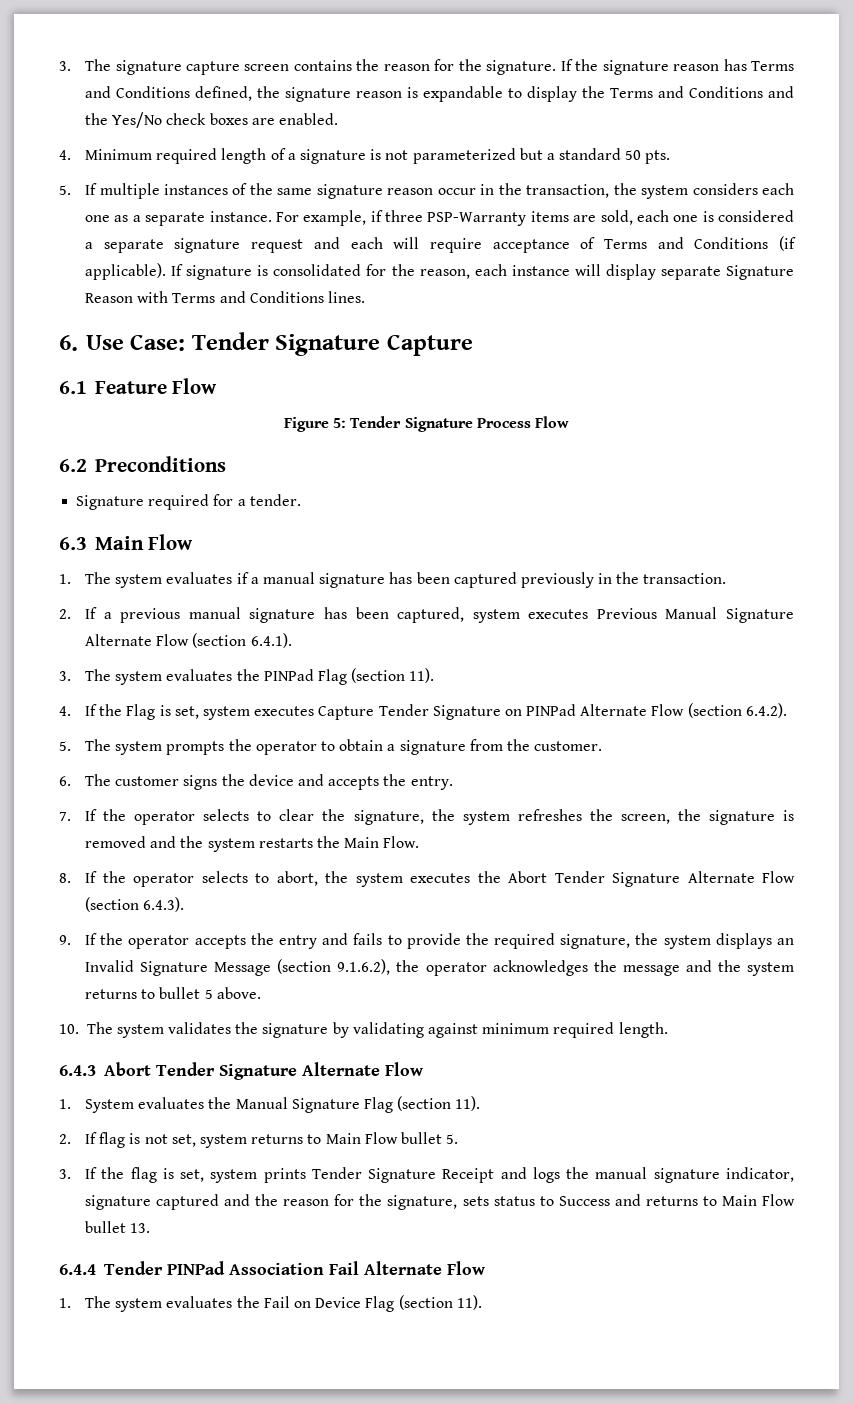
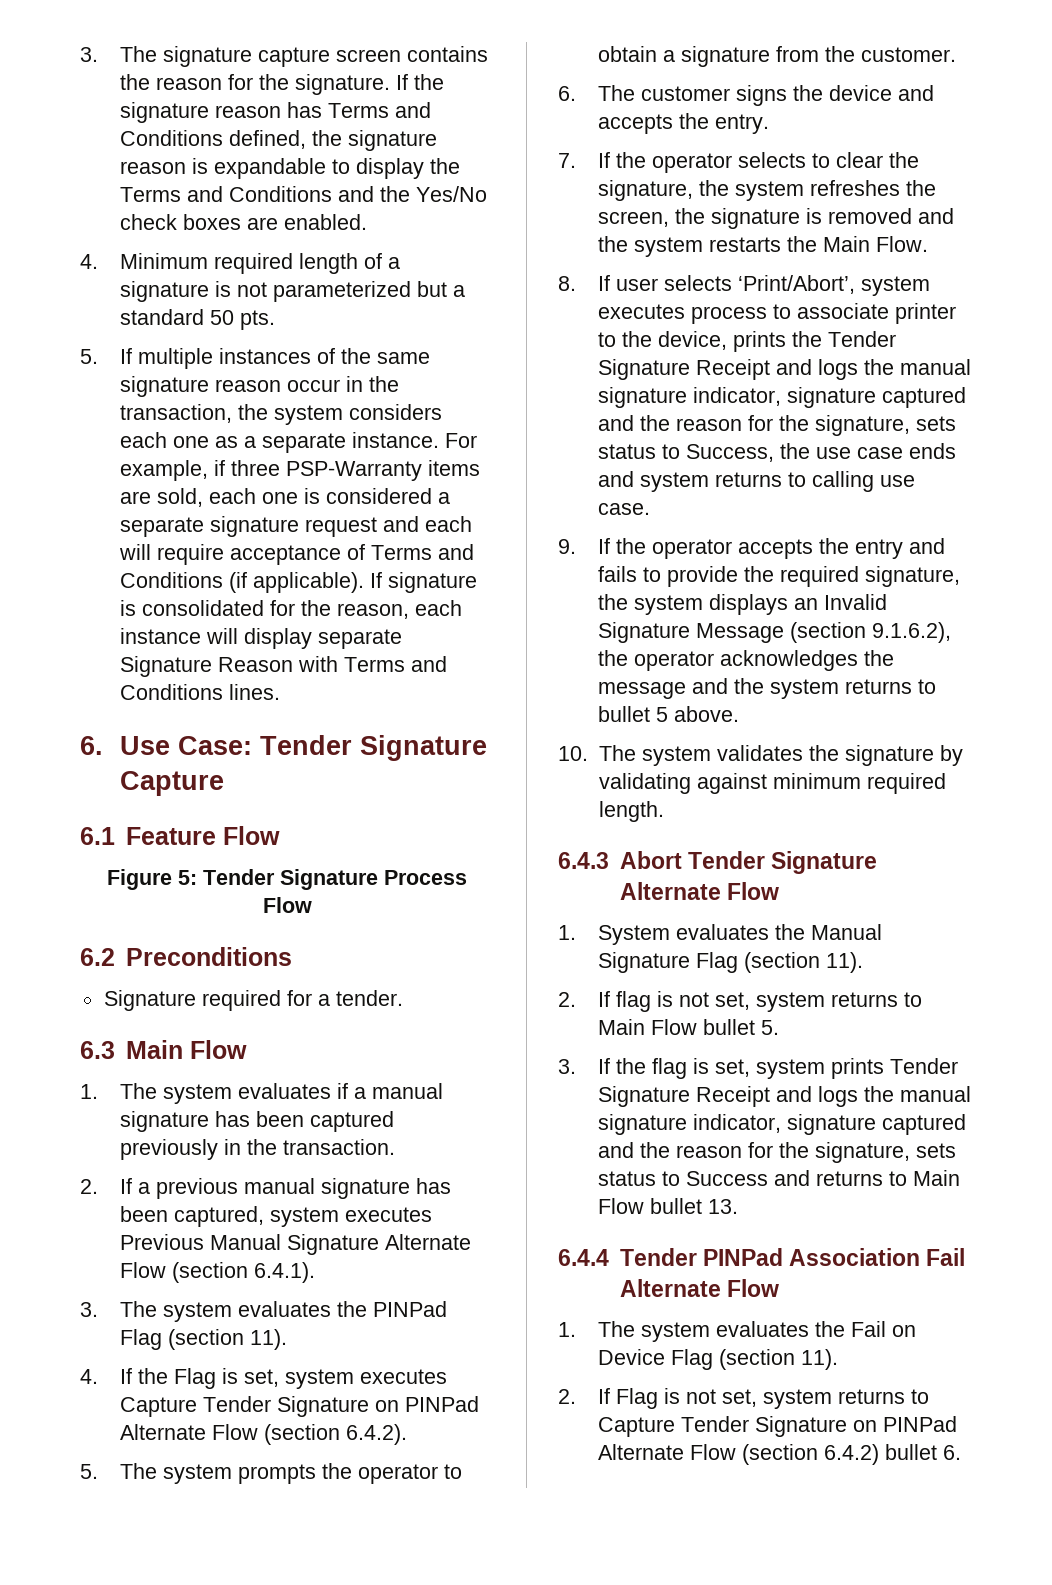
- 8. If the operator selects to abort, the system executes the Abort Tender Signature Alternate Flow (section 6.4.3).
+ 8. If user selects ‘Print/Abort’, system executes process to associate printer to the device, prints the Tender Signature Receipt and logs the manual signature indicator, signature captured and the reason for the signature, sets status to Success, the use case ends and system returns to calling use case.
+ 2. If Flag is not set, system returns to Capture Tender Signature on PINPad Alternate Flow (section 6.4.2) bullet 6.

